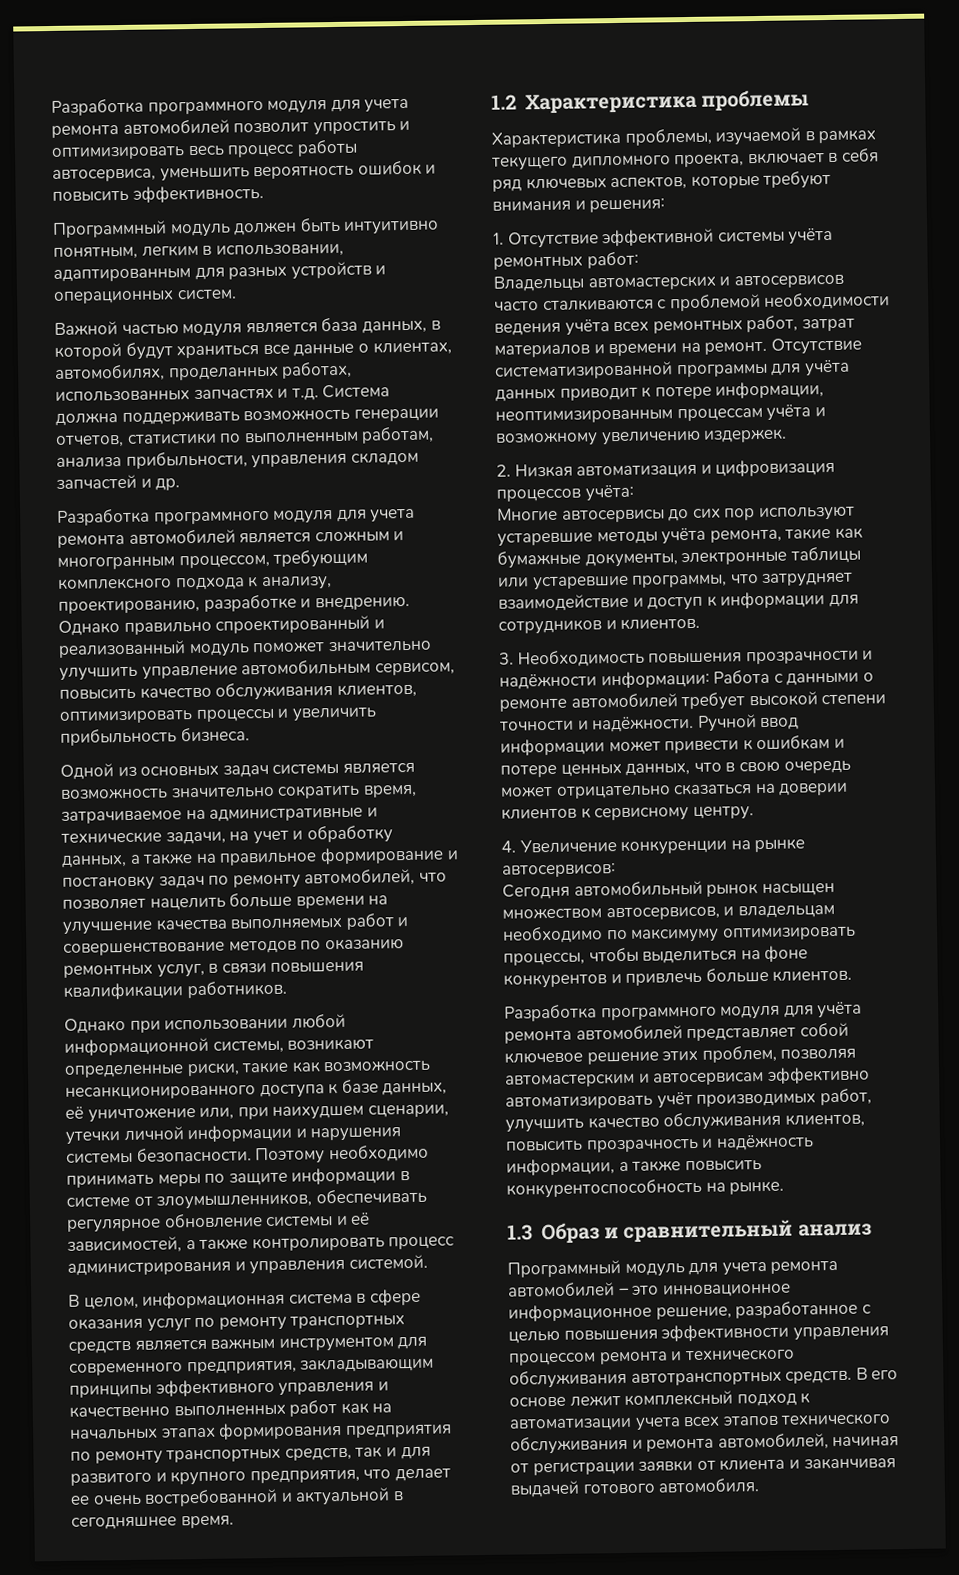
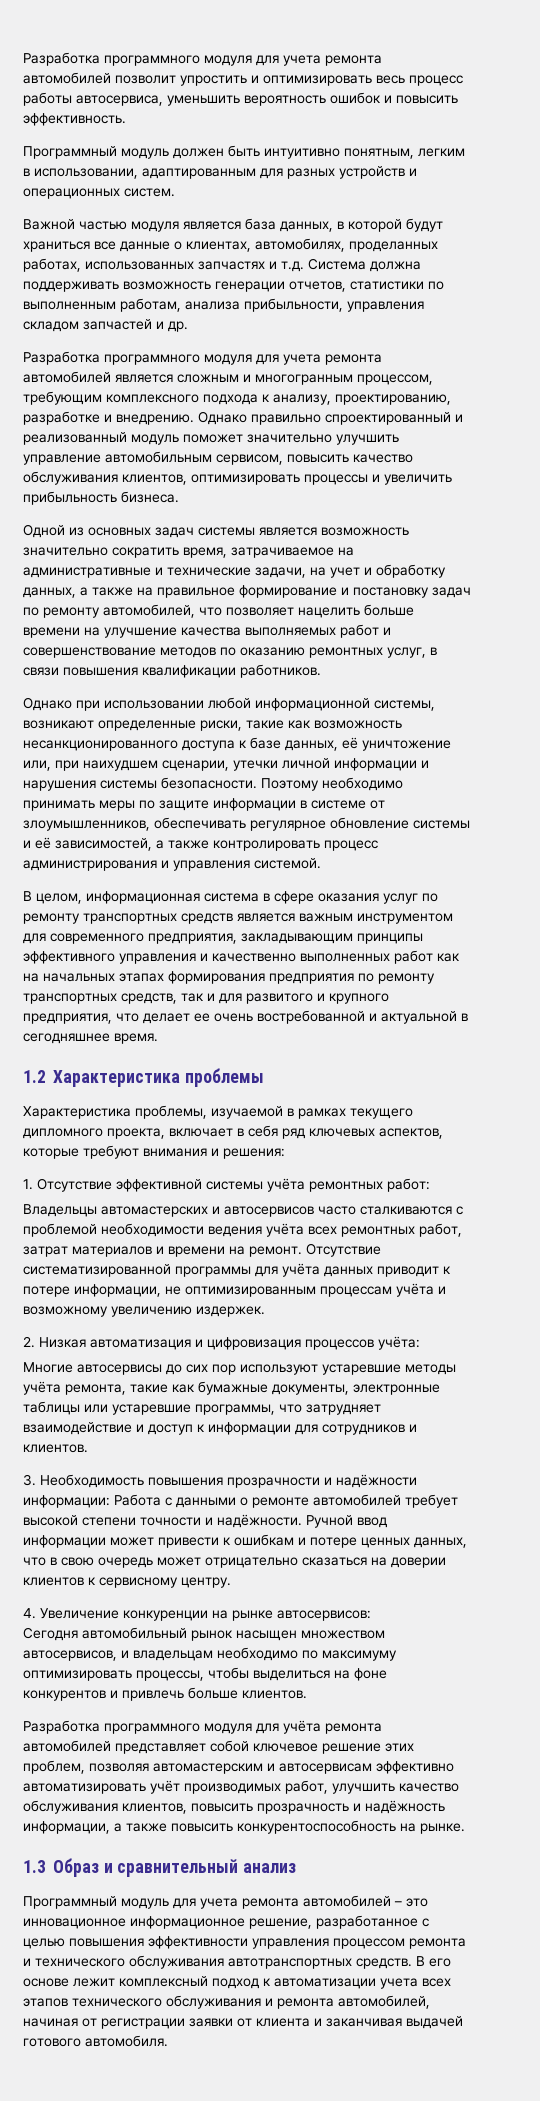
- Отсутствие систематизированной программы для учёта данных приводит к потере информации, неоптимизированным процессам учёта и возможному увеличению издержек.
+ Отсутствие систематизированной программы для учёта данных приводит к потере информации, не оптимизированным процессам учёта и возможному увеличению издержек.

